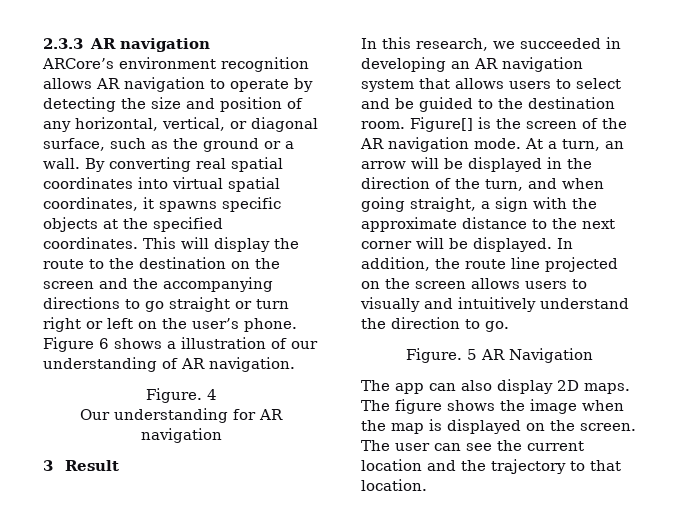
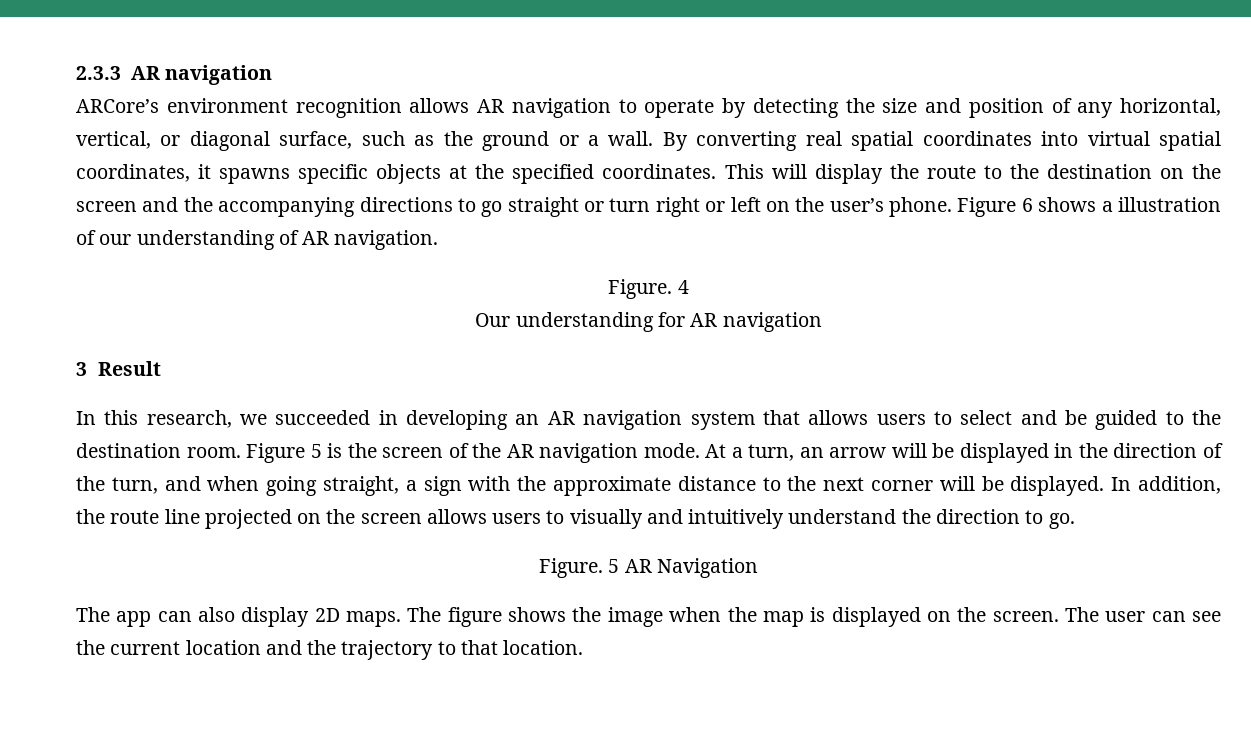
- Figure[] is the screen of the AR navigation mode.
+ Figure 5 is the screen of the AR navigation mode.

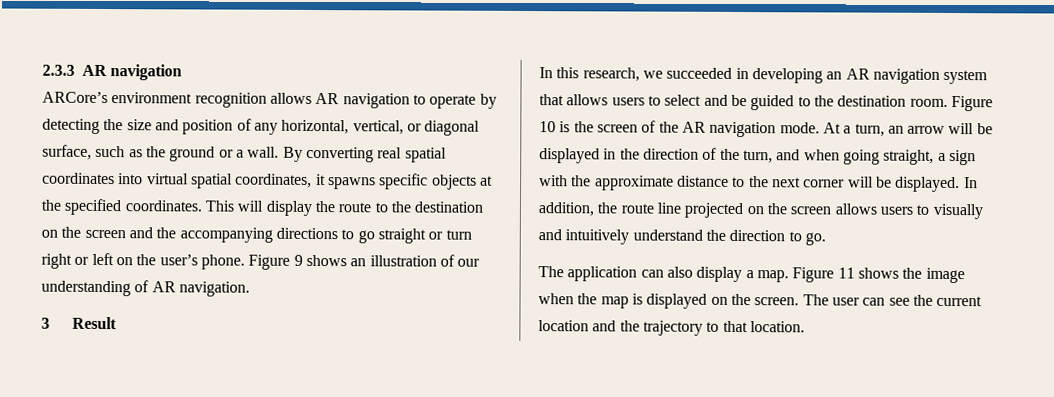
- Figure 6 shows a illustration of our understanding of AR navigation.
+ Figure 9 shows an illustration of our understanding of AR navigation.
- Figure. 4
- Our understanding for AR navigation
- Figure 5 is the screen of the AR navigation mode.
+ Figure 10 is the screen of the AR navigation mode.
- Figure. 5 AR Navigation
- The app can also display 2D maps. The figure shows the image when the map is displayed on the screen.
+ The application can also display a map. Figure 11 shows the image when the map is displayed on the screen.

